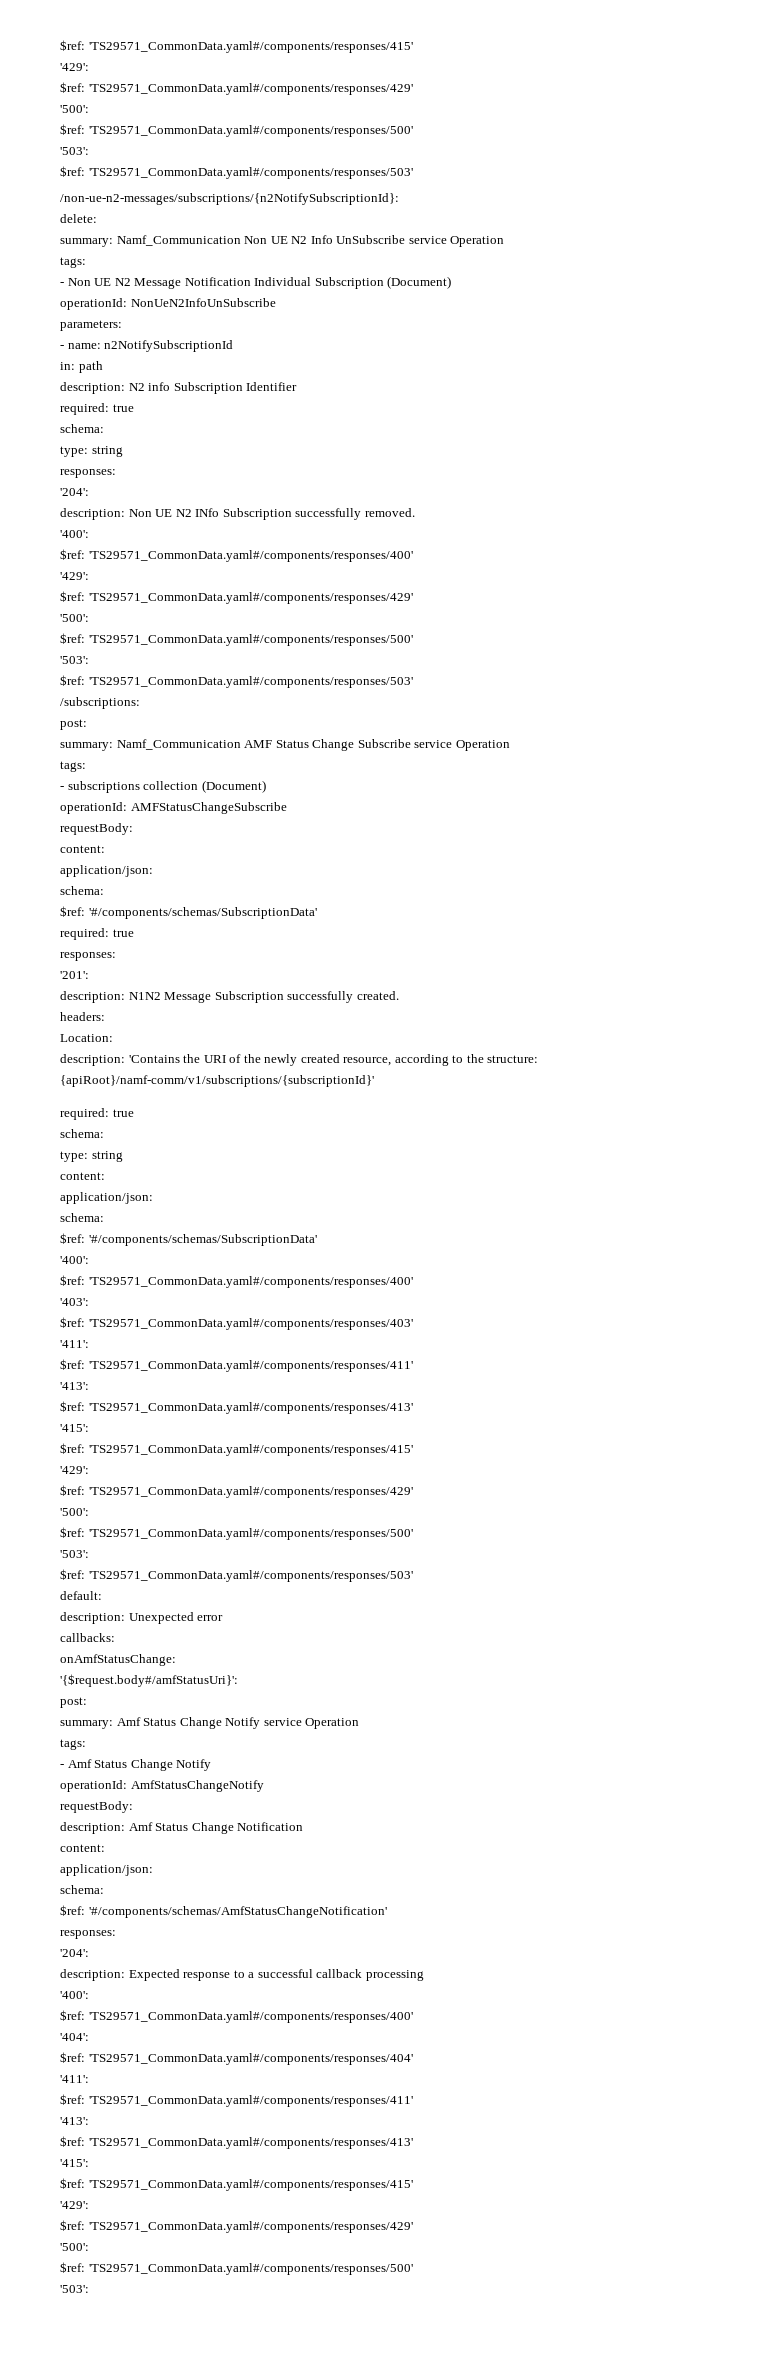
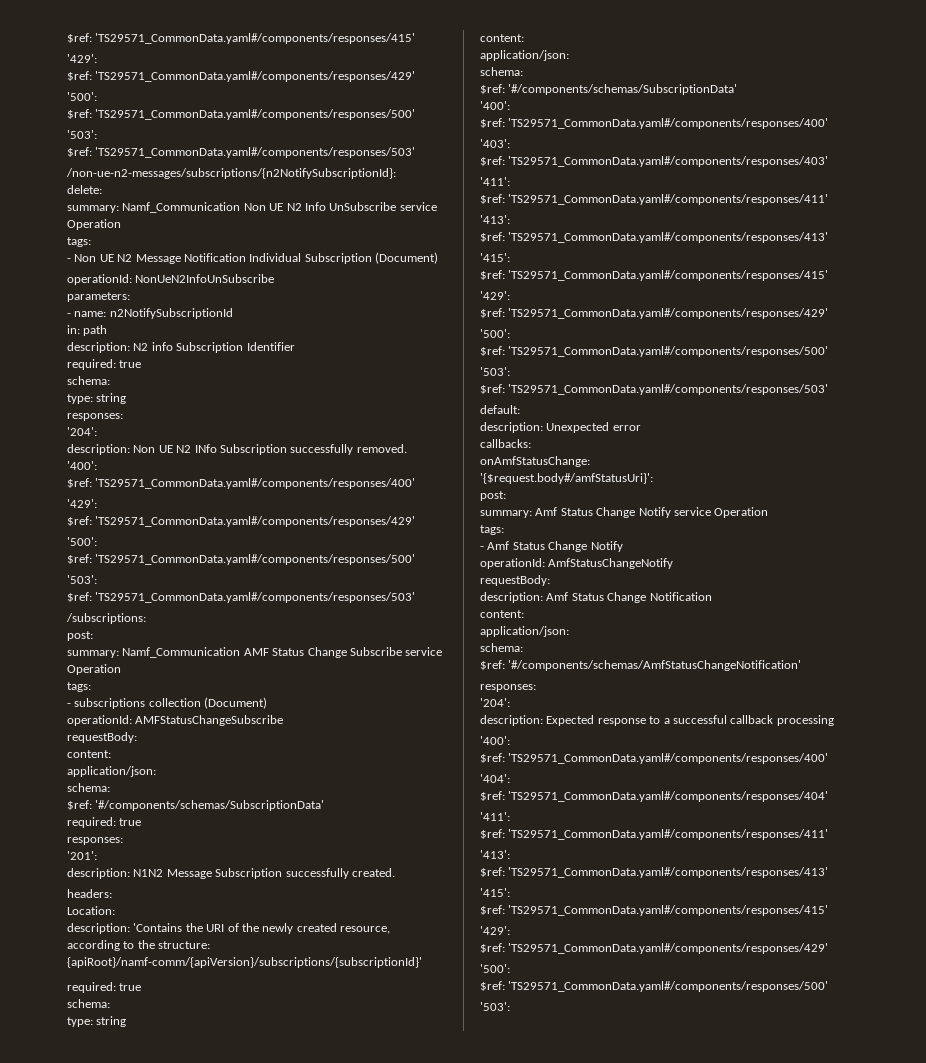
- description: 'Contains the URI of the newly created resource, according to the structure: {apiRoot}/namf-comm/v1/subscriptions/{subscriptionId}'
+ description: 'Contains the URI of the newly created resource, according to the structure: {apiRoot}/namf-comm/{apiVersion}/subscriptions/{subscriptionId}'

